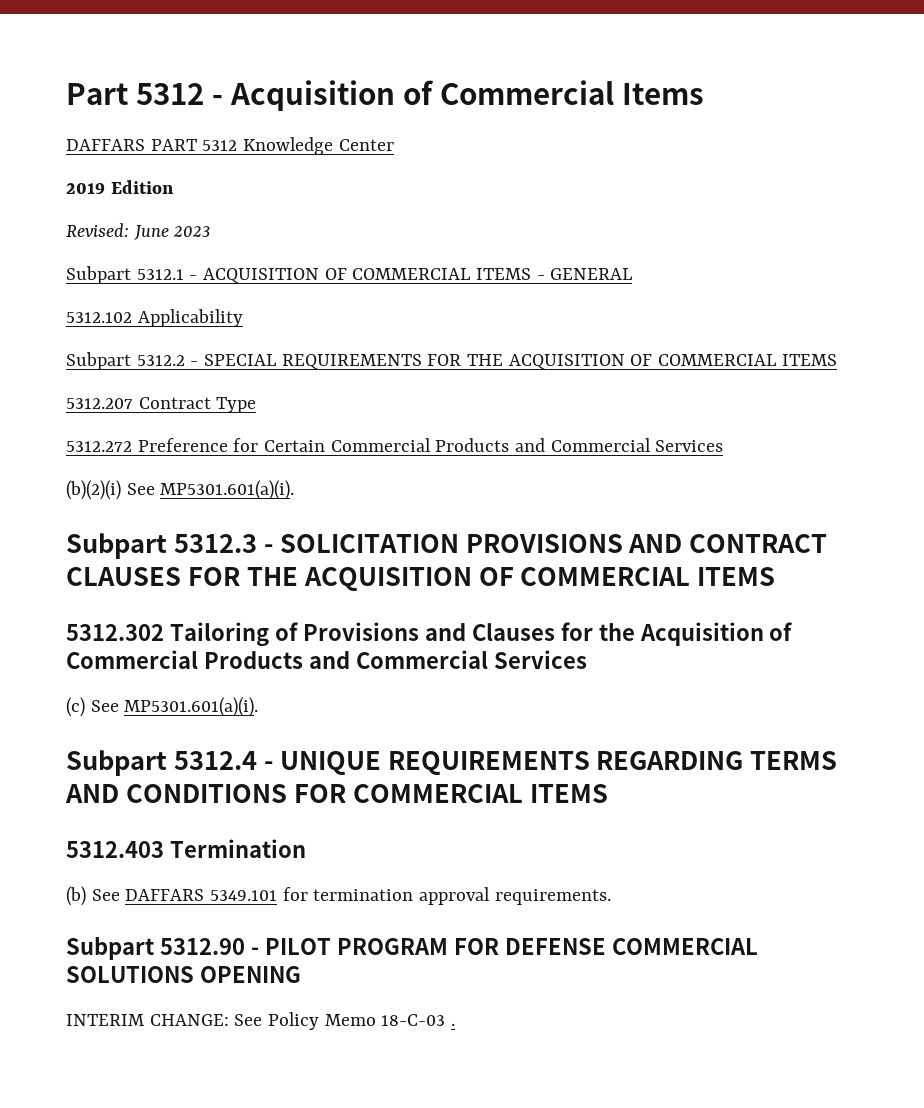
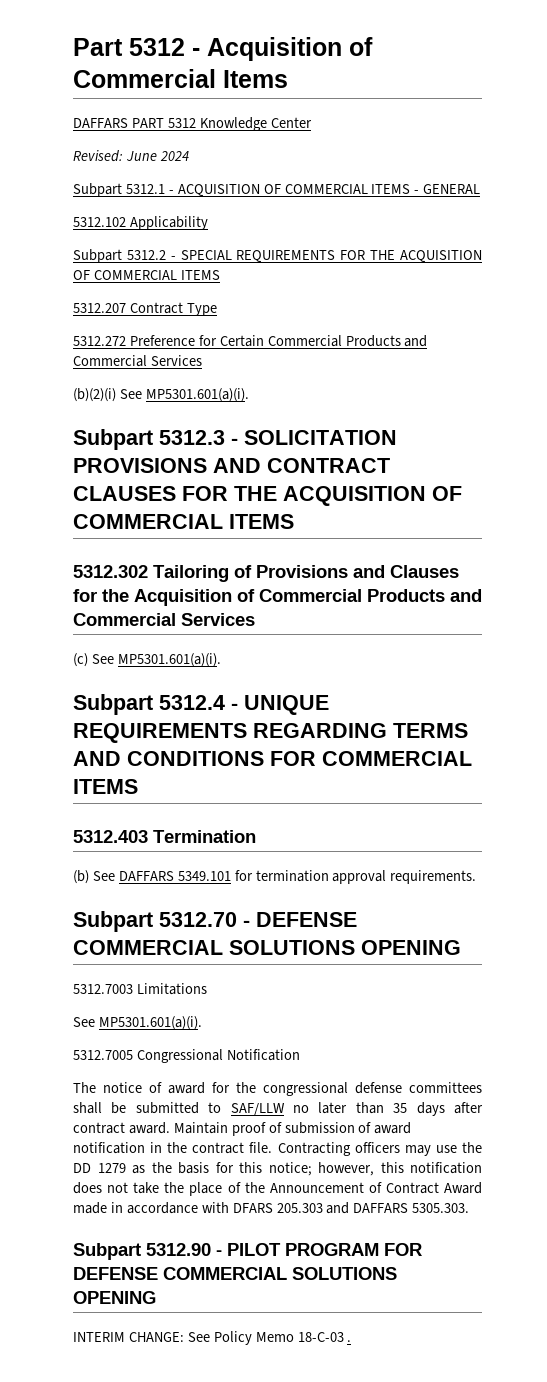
- 2019 Edition
- Revised: June 2023
+ Revised: June 2024
+ Subpart 5312.70 - DEFENSE COMMERCIAL SOLUTIONS OPENING
+ 5312.7003 Limitations
+ See MP5301.601(a)(i).
+ 5312.7005 Congressional Notification
+ The notice of award for the congressional defense committees shall be submitted to SAF/LLW no later than 35 days after contract award. Maintain proof of submission of award notification in the contract file. Contracting officers may use the DD 1279 as the basis for this notice; however, this notification does not take the place of the Announcement of Contract Award made in accordance with DFARS 205.303 and DAFFARS 5305.303.

